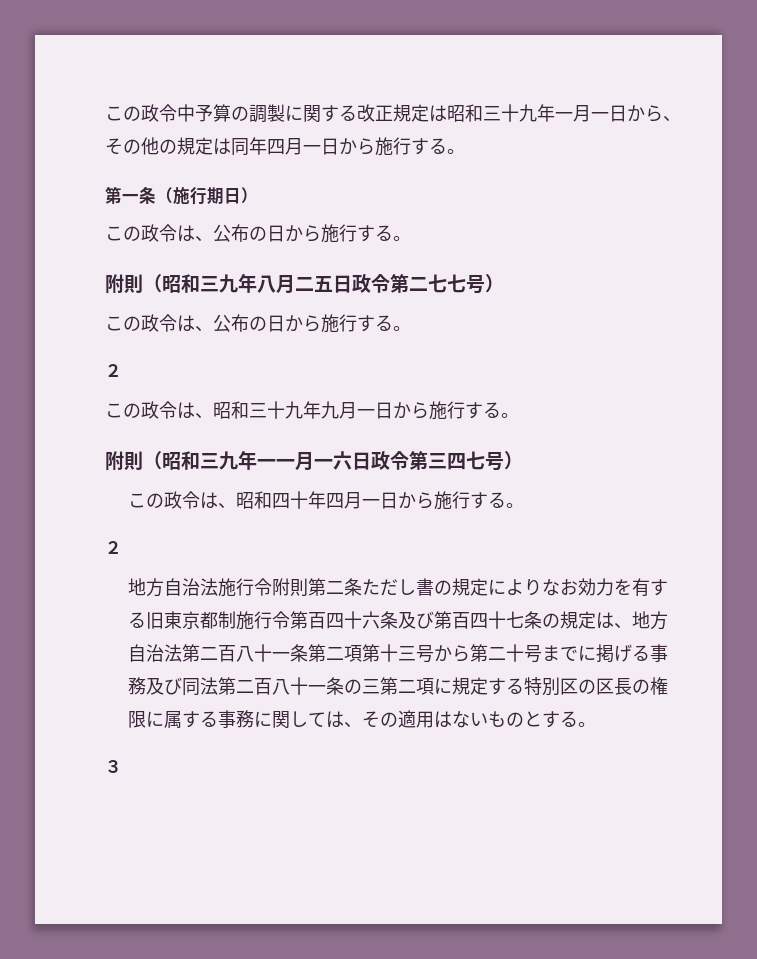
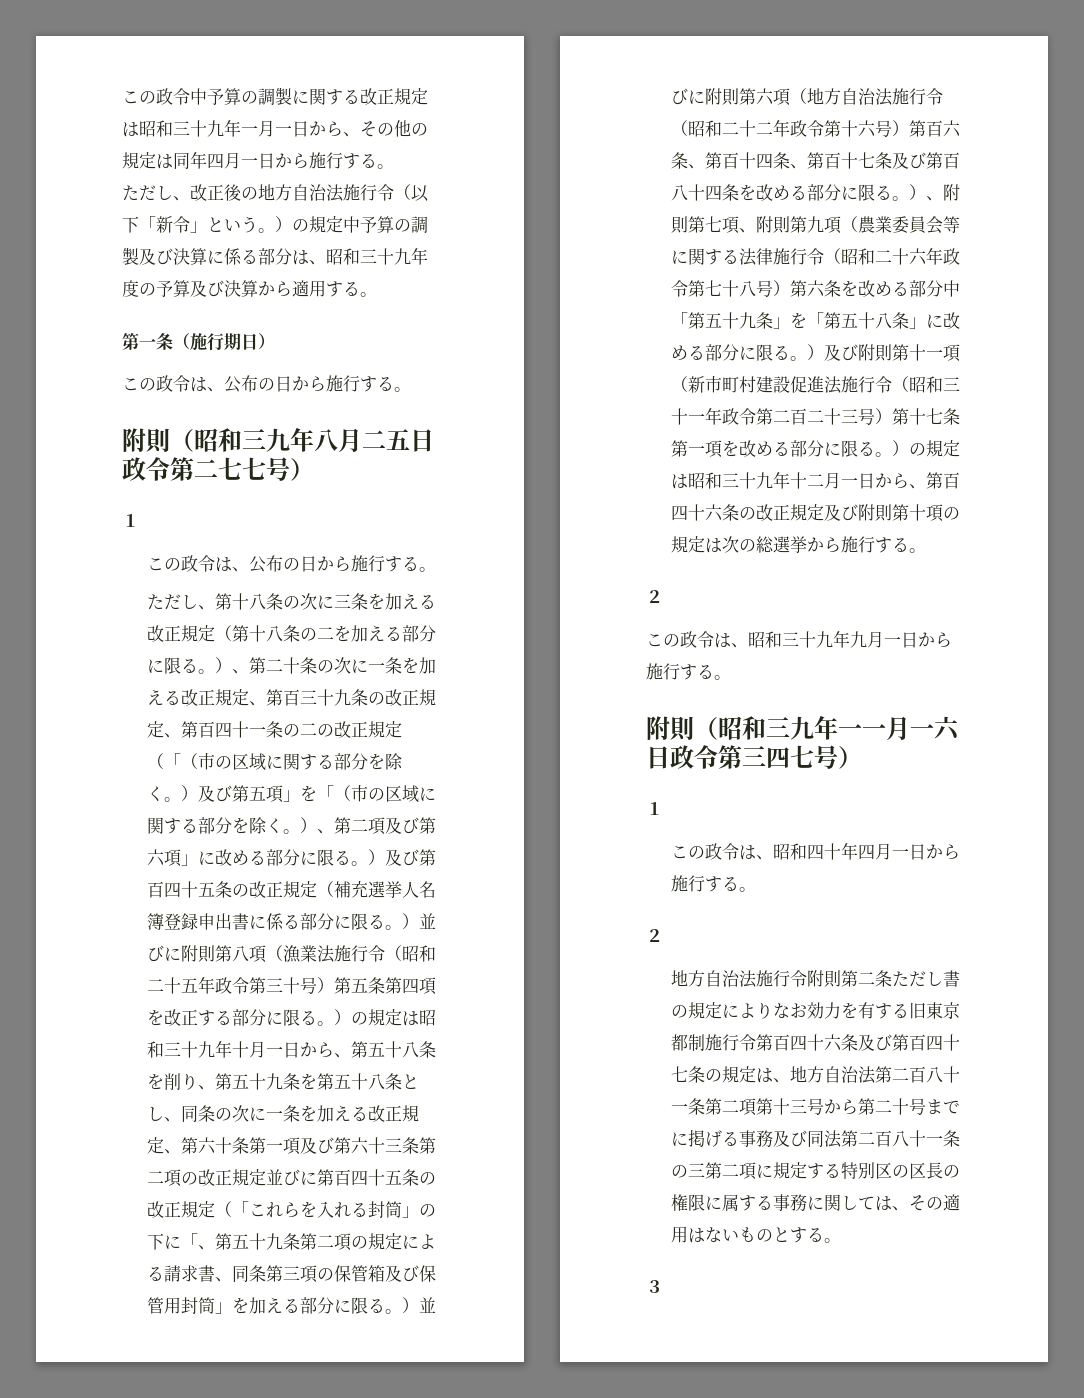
+ ただし、改正後の地方自治法施行令（以下「新令」という。）の規定中予算の調製及び決算に係る部分は、昭和三十九年度の予算及び決算から適用する。
  附則（昭和三九年八月二五日政令第二七七号）
+ １
  この政令は、公布の日から施行する。
+ ただし、第十八条の次に三条を加える改正規定（第十八条の二を加える部分に限る。）、第二十条の次に一条を加える改正規定、第百三十九条の改正規定、第百四十一条の二の改正規定（「（市の区域に関する部分を除く。）及び第五項」を「（市の区域に関する部分を除く。）、第二項及び第六項」に改める部分に限る。）及び第百四十五条の改正規定（補充選挙人名簿登録申出書に係る部分に限る。）並びに附則第八項（漁業法施行令（昭和二十五年政令第三十号）第五条第四項を改正する部分に限る。）の規定は昭和三十九年十月一日から、第五十八条を削り、第五十九条を第五十八条とし、同条の次に一条を加える改正規定、第六十条第一項及び第六十三条第二項の改正規定並びに第百四十五条の改正規定（「これらを入れる封筒」の下に「、第五十九条第二項の規定による請求書、同条第三項の保管箱及び保管用封筒」を加える部分に限る。）並びに附則第六項（地方自治法施行令（昭和二十二年政令第十六号）第百六条、第百十四条、第百十七条及び第百八十四条を改める部分に限る。）、附則第七項、附則第九項（農業委員会等に関する法律施行令（昭和二十六年政令第七十八号）第六条を改める部分中「第五十九条」を「第五十八条」に改める部分に限る。）及び附則第十一項（新市町村建設促進法施行令（昭和三十一年政令第二百二十三号）第十七条第一項を改める部分に限る。）の規定は昭和三十九年十二月一日から、第百四十六条の改正規定及び附則第十項の規定は次の総選挙から施行する。
  附則（昭和三九年一一月一六日政令第三四七号）
+ １

